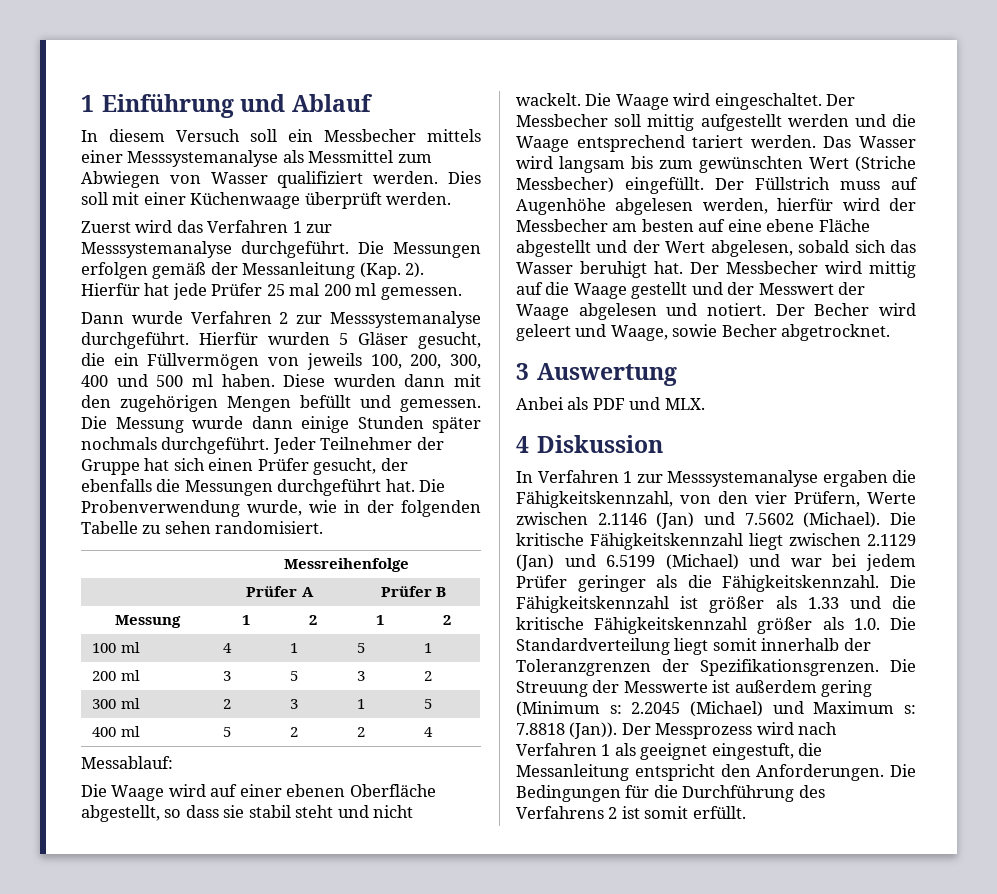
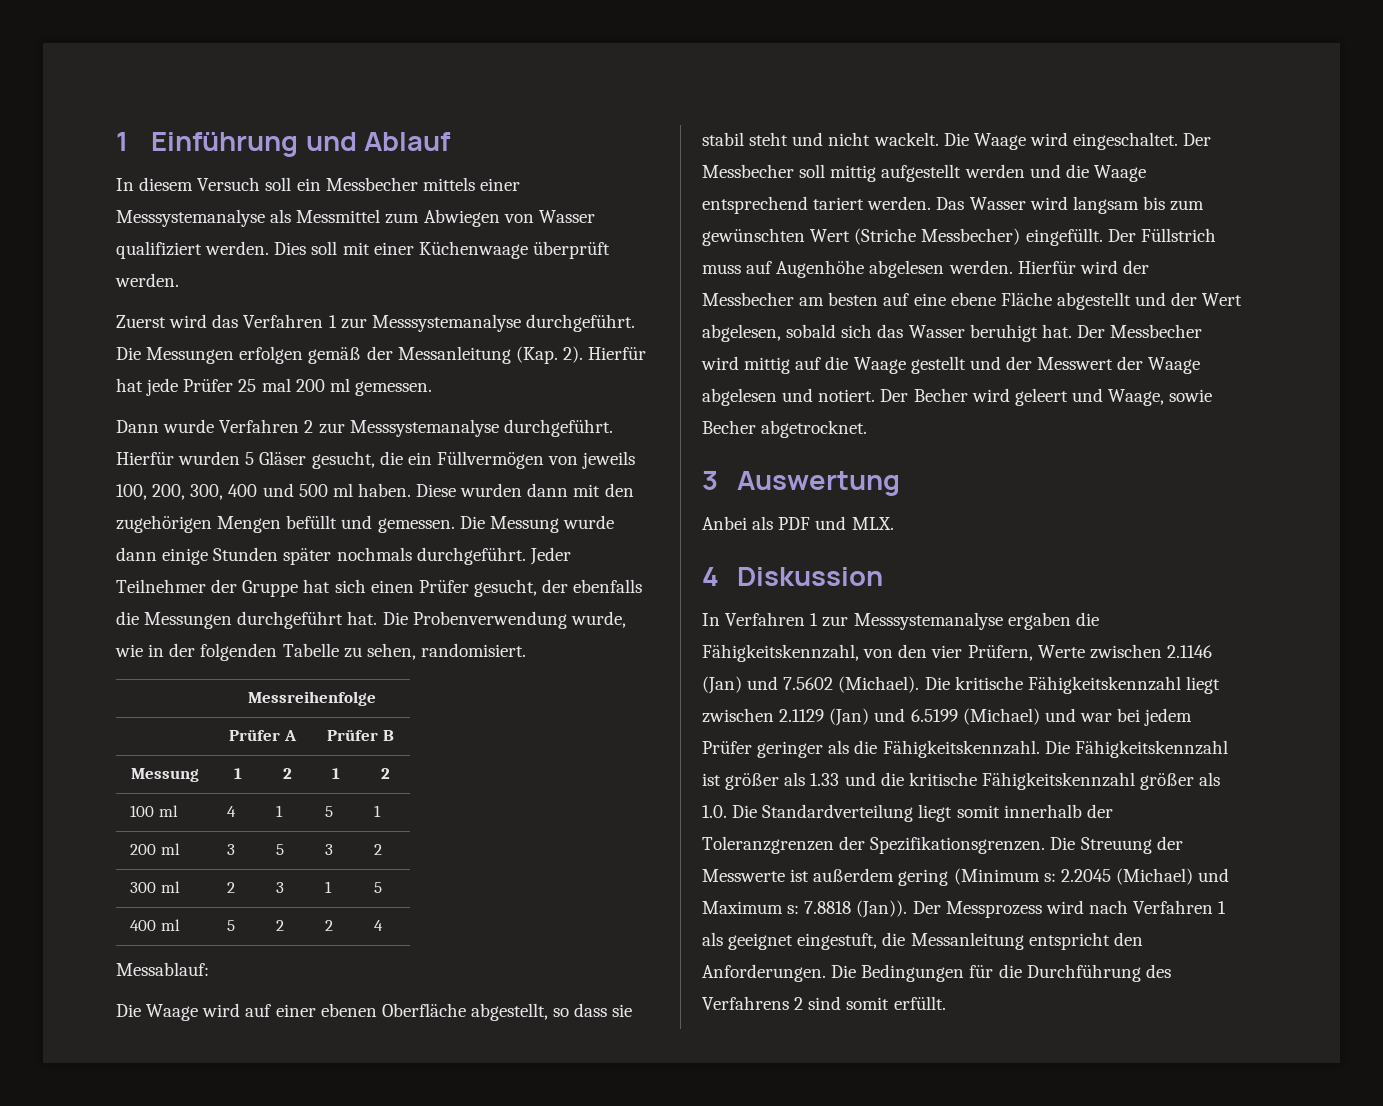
- Die Probenverwendung wurde, wie in der folgenden Tabelle zu sehen randomisiert.
+ Die Probenverwendung wurde, wie in der folgenden Tabelle zu sehen, randomisiert.
- Der Füllstrich muss auf Augenhöhe abgelesen werden, hierfür wird der Messbecher am besten auf eine ebene Fläche abgestellt und der Wert abgelesen, sobald sich das Wasser beruhigt hat.
+ Der Füllstrich muss auf Augenhöhe abgelesen werden. Hierfür wird der Messbecher am besten auf eine ebene Fläche abgestellt und der Wert abgelesen, sobald sich das Wasser beruhigt hat.
- Die Bedingungen für die Durchführung des Verfahrens 2 ist somit erfüllt.
+ Die Bedingungen für die Durchführung des Verfahrens 2 sind somit erfüllt.

